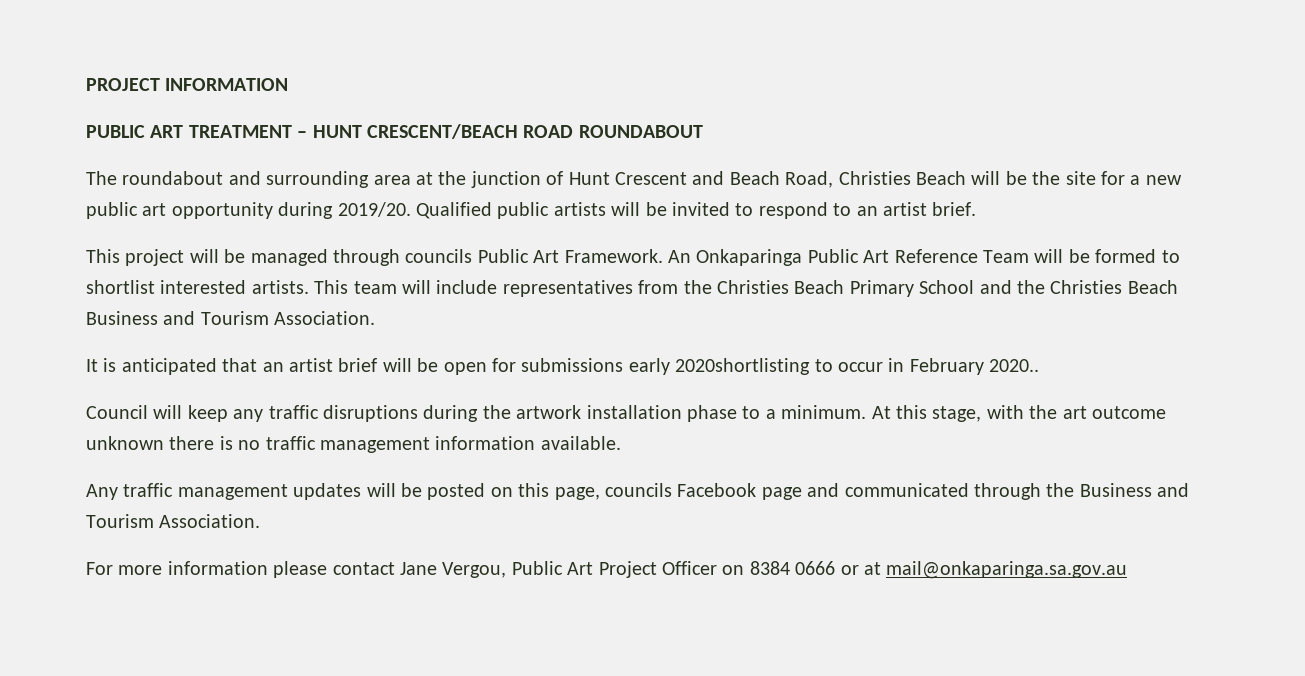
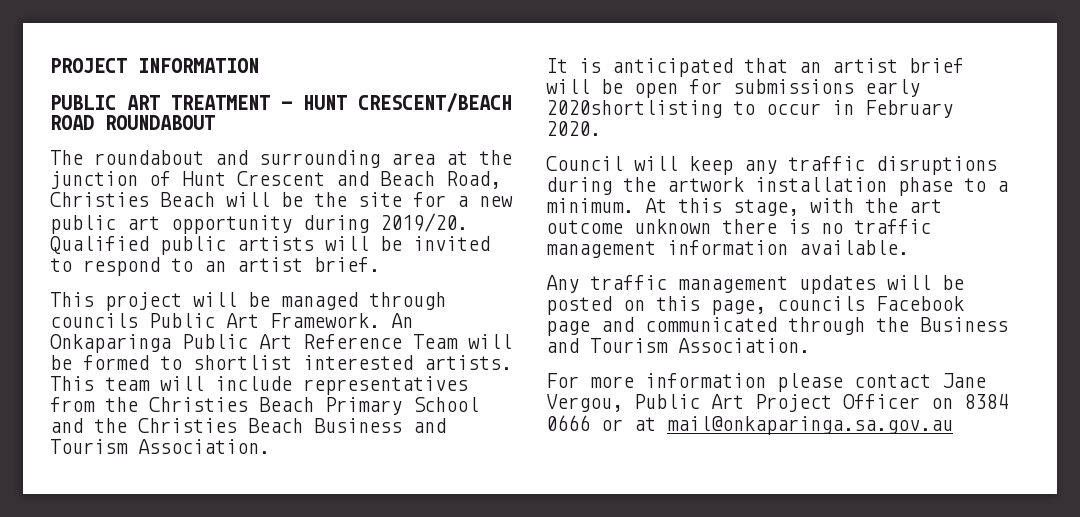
- It is anticipated that an artist brief will be open for submissions early 2020shortlisting to occur in February 2020..
+ It is anticipated that an artist brief will be open for submissions early 2020shortlisting to occur in February 2020.

